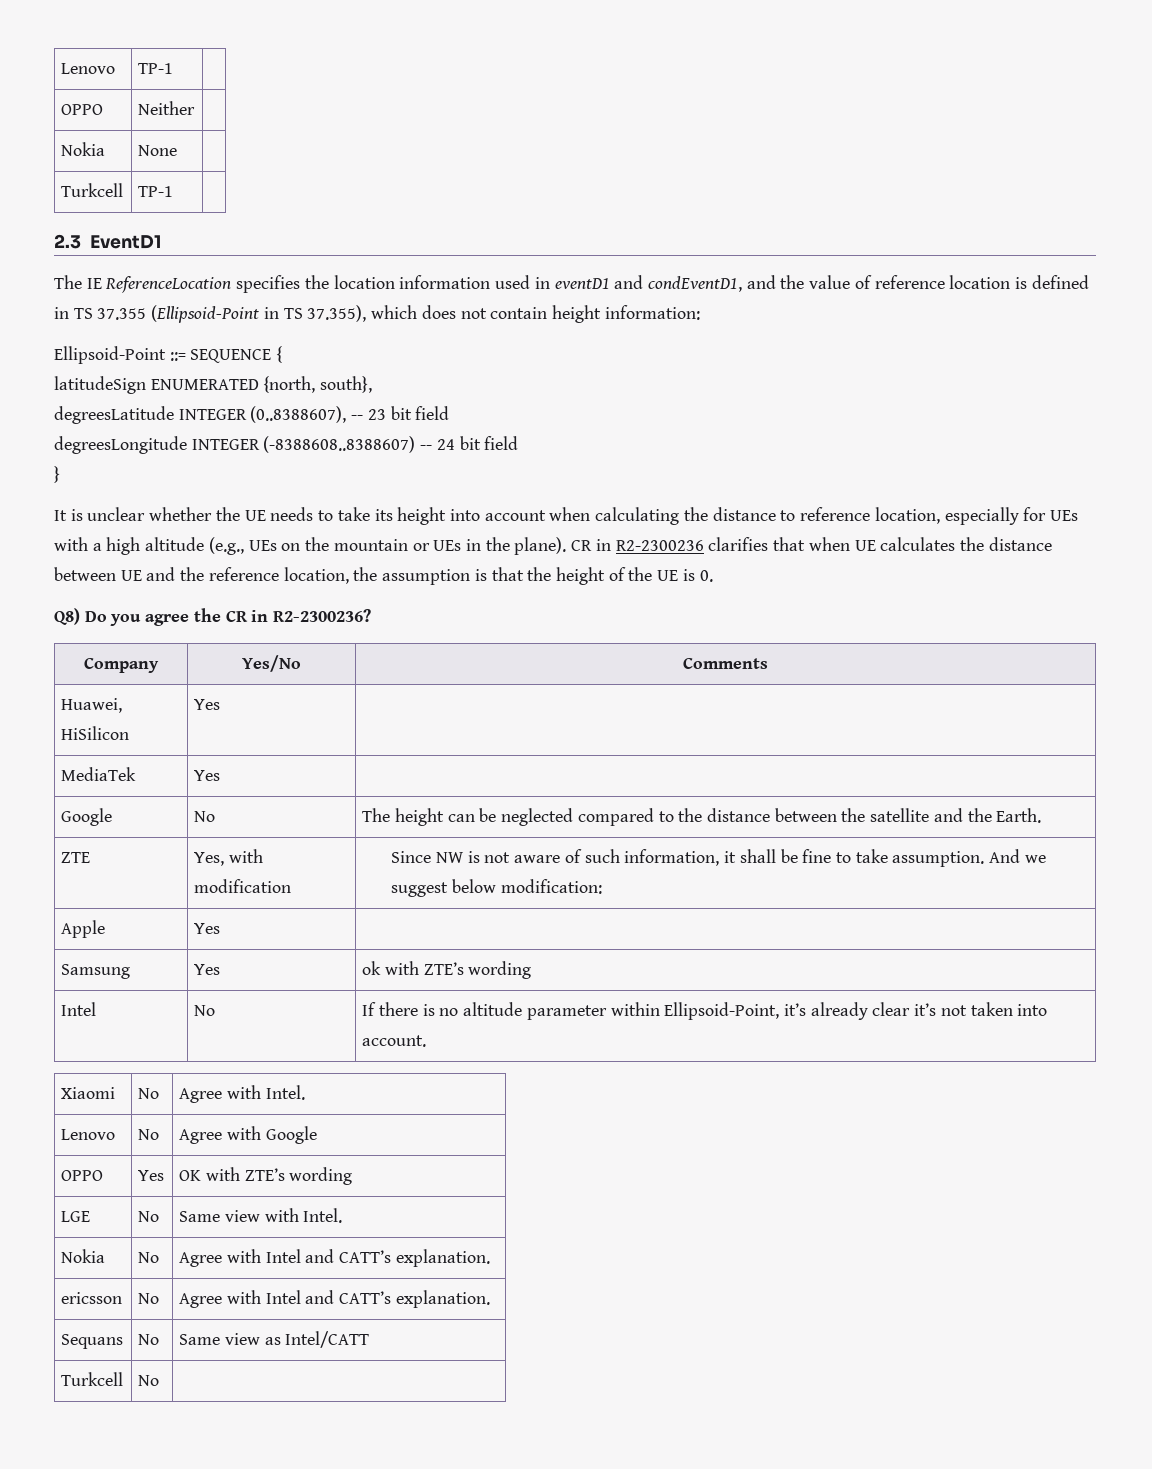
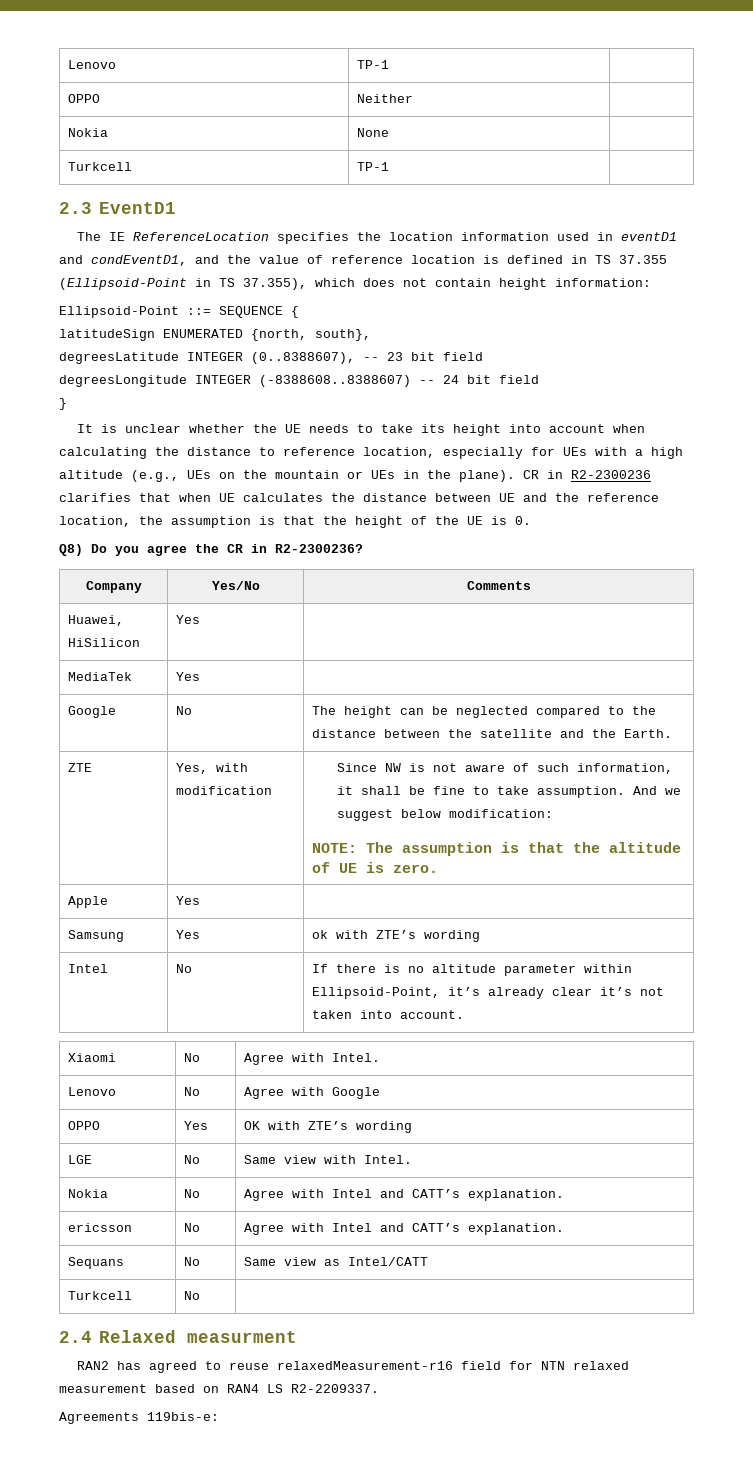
  ZTE | Yes, with modification | Since NW is not aware of such information, it shall be fine to take assumption. And we suggest below modification:
+ NOTE: The assumption is that the altitude of UE is zero.
+ 2.4 Relaxed measurment
+ RAN2 has agreed to reuse relaxedMeasurement-r16 field for NTN relaxed measurement based on RAN4 LS R2-2209337.
+ Agreements 119bis-e:

